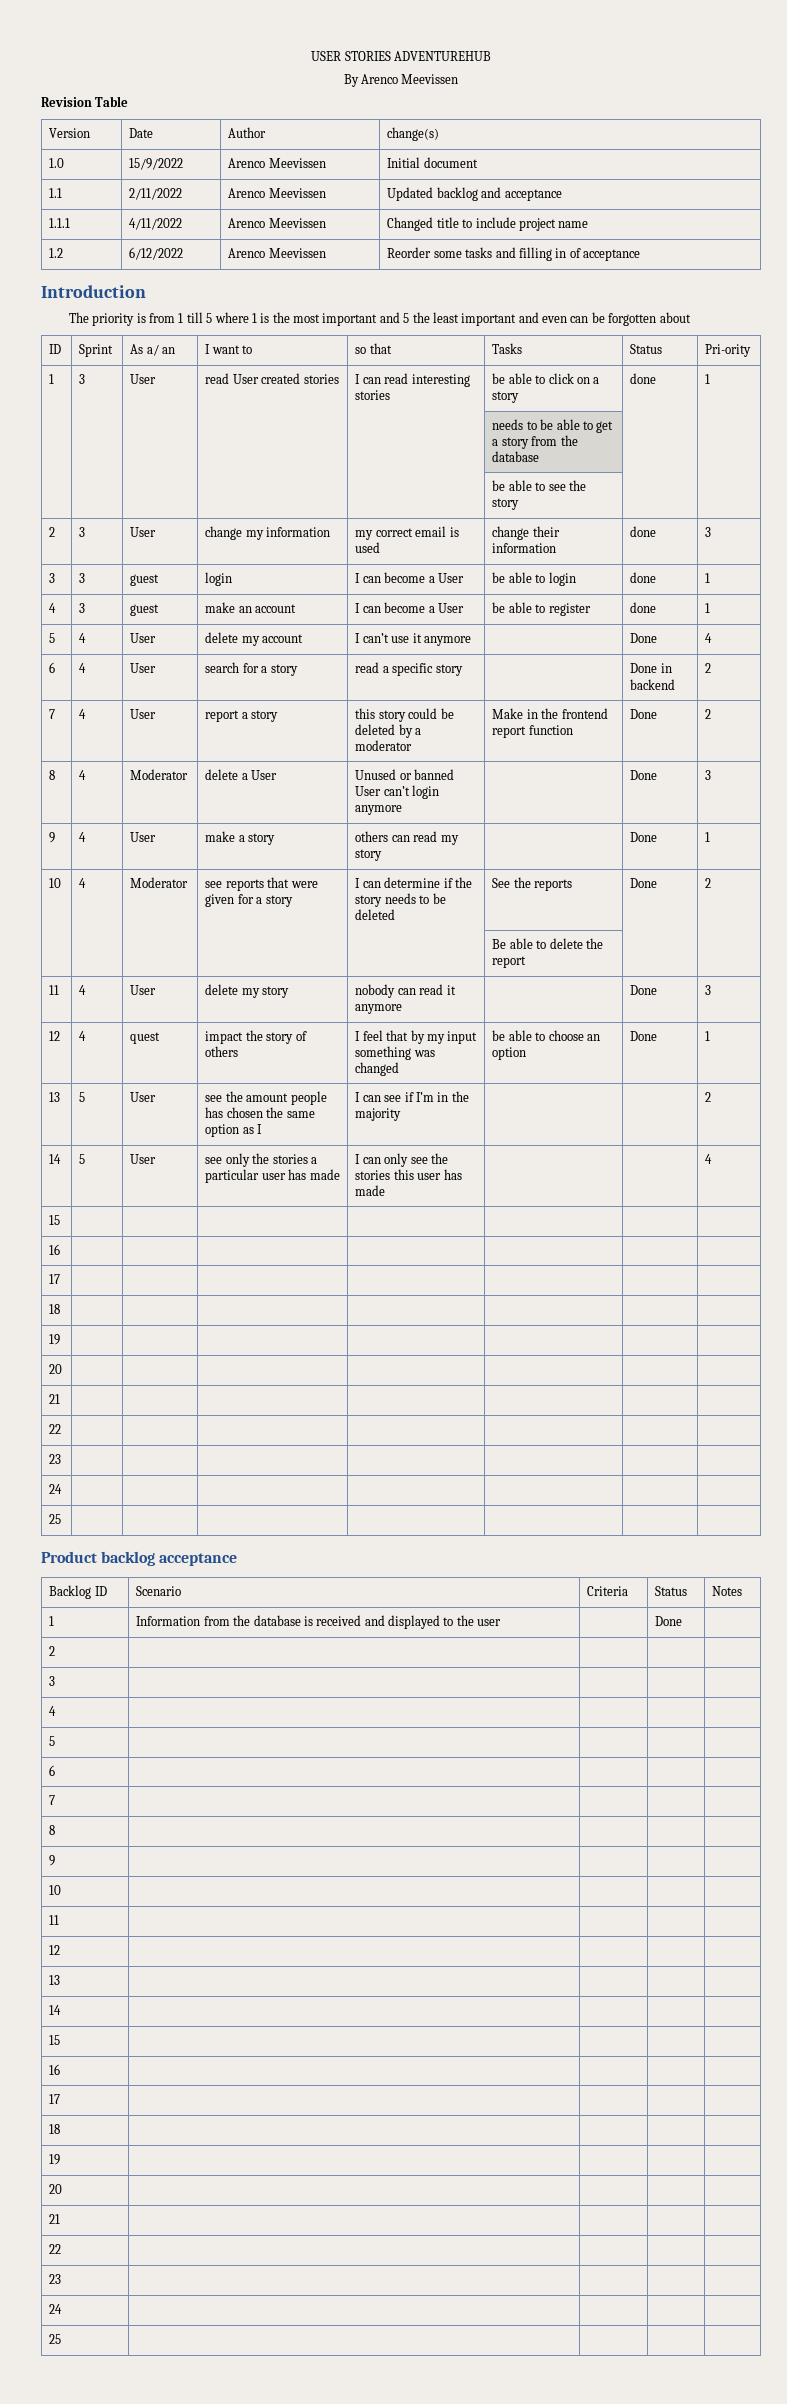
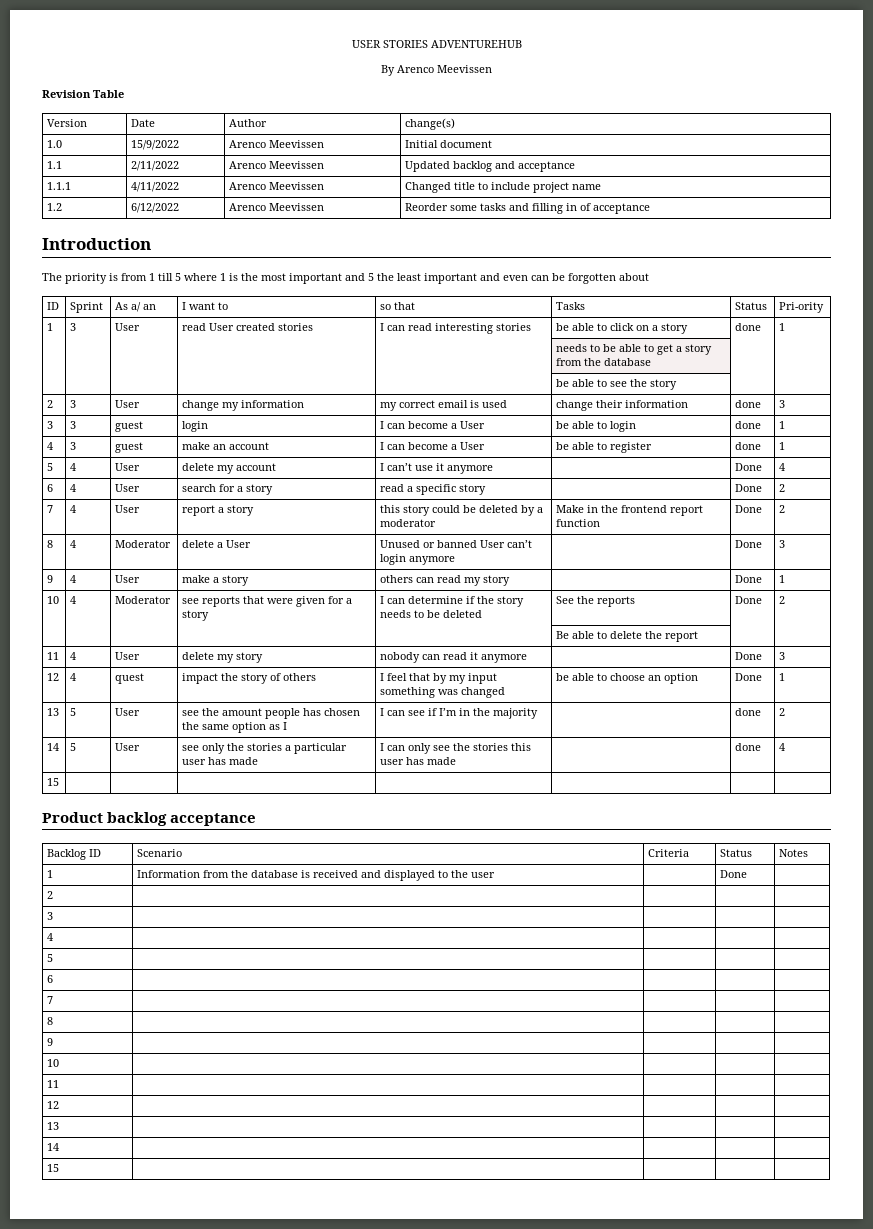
- 6 | 4 | User | search for a story | read a specific story | | Done in backend | 2
+ 6 | 4 | User | search for a story | read a specific story | | Done | 2
- 13 | 5 | User | see the amount people has chosen the same option as I | I can see if I’m in the majority | | | 2
+ 13 | 5 | User | see the amount people has chosen the same option as I | I can see if I’m in the majority | | done | 2
- 14 | 5 | User | see only the stories a particular user has made | I can only see the stories this user has made | | | 4
+ 14 | 5 | User | see only the stories a particular user has made | I can only see the stories this user has made | | done | 4
- 16 | | | | | | |
- 17 | | | | | | |
- 18 | | | | | | |
- 19 | | | | | | |
- 20 | | | | | | |
- 21 | | | | | | |
- 22 | | | | | | |
- 23 | | | | | | |
- 24 | | | | | | |
- 25 | | | | | | |
  14 | | | |
  15 | | | |
- 16 | | | |
- 17 | | | |
- 18 | | | |
- 19 | | | |
- 20 | | | |
- 21 | | | |
- 22 | | | |
- 23 | | | |
- 24 | | | |
- 25 | | | |

